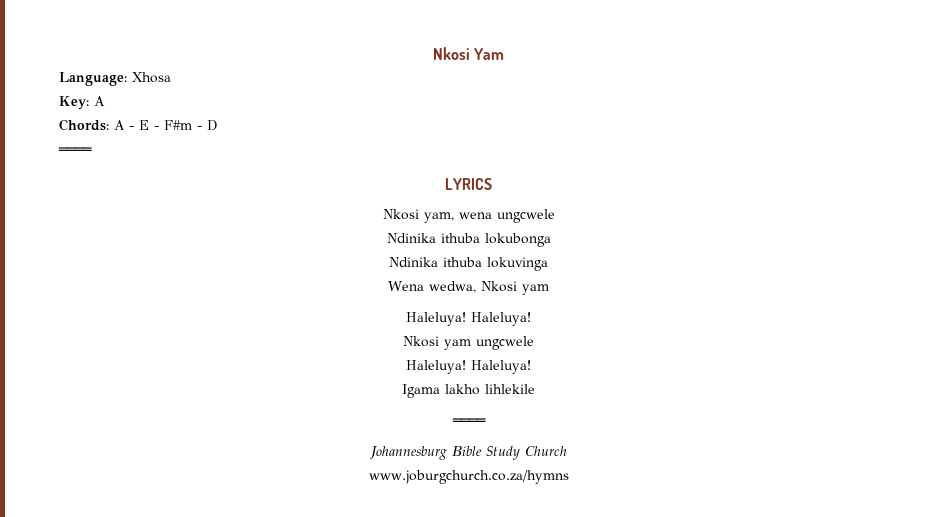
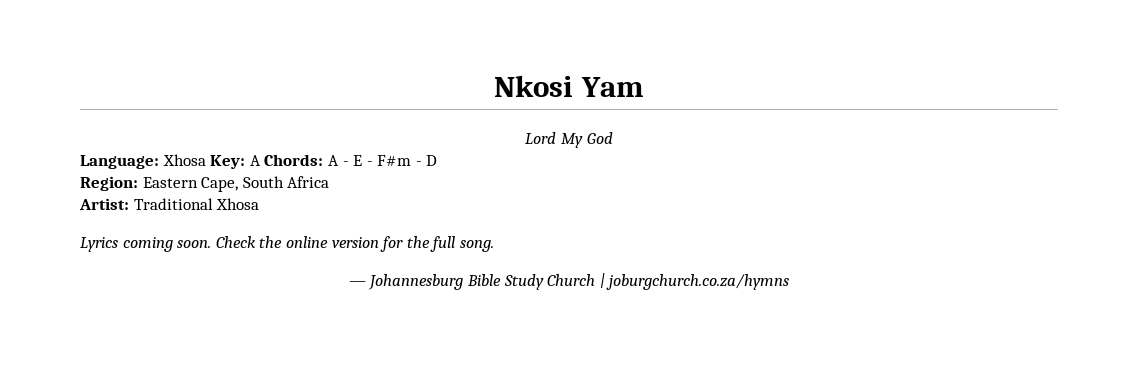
+ Lord My God
- Language: Xhosa
- Key: A
- Chords: A - E - F#m - D
- ════
- LYRICS
- Nkosi yam, wena ungcwele
- Ndinika ithuba lokubonga
- Ndinika ithuba lokuvinga
- Wena wedwa, Nkosi yam
- Haleluya! Haleluya!
- Nkosi yam ungcwele
- Haleluya! Haleluya!
- Igama lakho lihlekile
- ════
- Johannesburg Bible Study Church
- www.joburgchurch.co.za/hymns
+ Language: Xhosa Key: A Chords: A - E - F#m - D
+ Region: Eastern Cape, South Africa
+ Artist: Traditional Xhosa
+ Lyrics coming soon. Check the online version for the full song.
+ — Johannesburg Bible Study Church | joburgchurch.co.za/hymns

